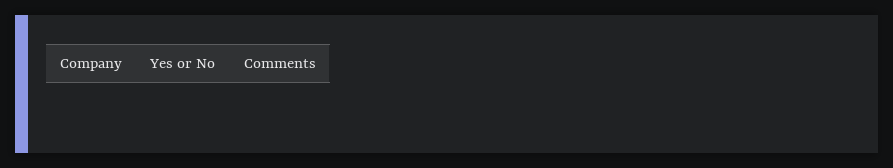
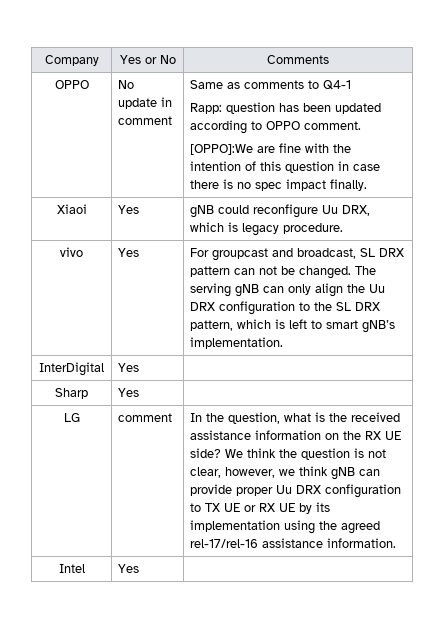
+ OPPO | No update in comment | Same as comments to Q4-1
+ Rapp: question has been updated according to OPPO comment.
+ [OPPO]:We are fine with the intention of this question in case there is no spec impact finally.
+ Xiaoi | Yes | gNB could reconfigure Uu DRX, which is legacy procedure.
+ vivo | Yes | For groupcast and broadcast, SL DRX pattern can not be changed. The serving gNB can only align the Uu DRX configuration to the SL DRX pattern, which is left to smart gNB’s implementation.
+ InterDigital | Yes |
+ Sharp | Yes |
+ LG | comment | In the question, what is the received assistance information on the RX UE side? We think the question is not clear, however, we think gNB can provide proper Uu DRX configuration to TX UE or RX UE by its implementation using the agreed rel-17/rel-16 assistance information.
+ Intel | Yes |

